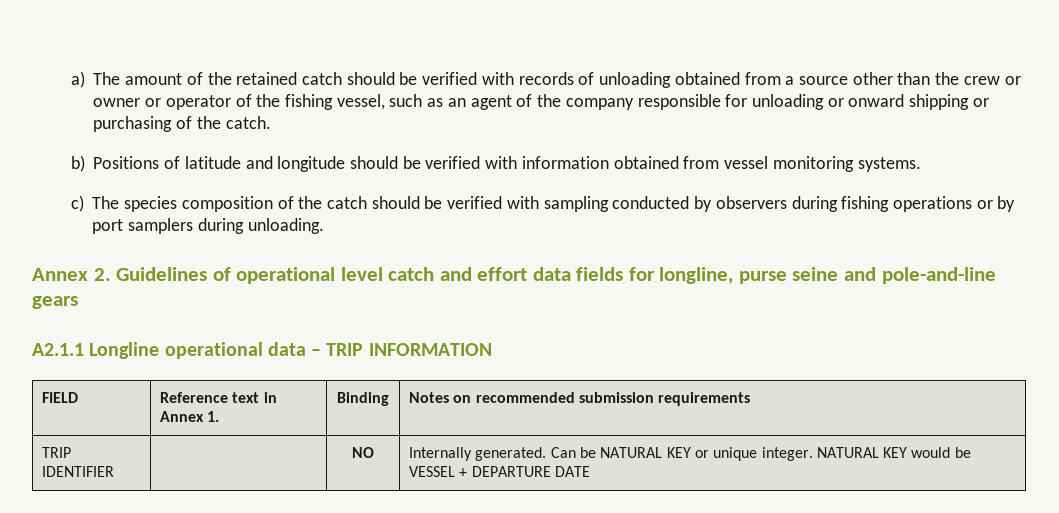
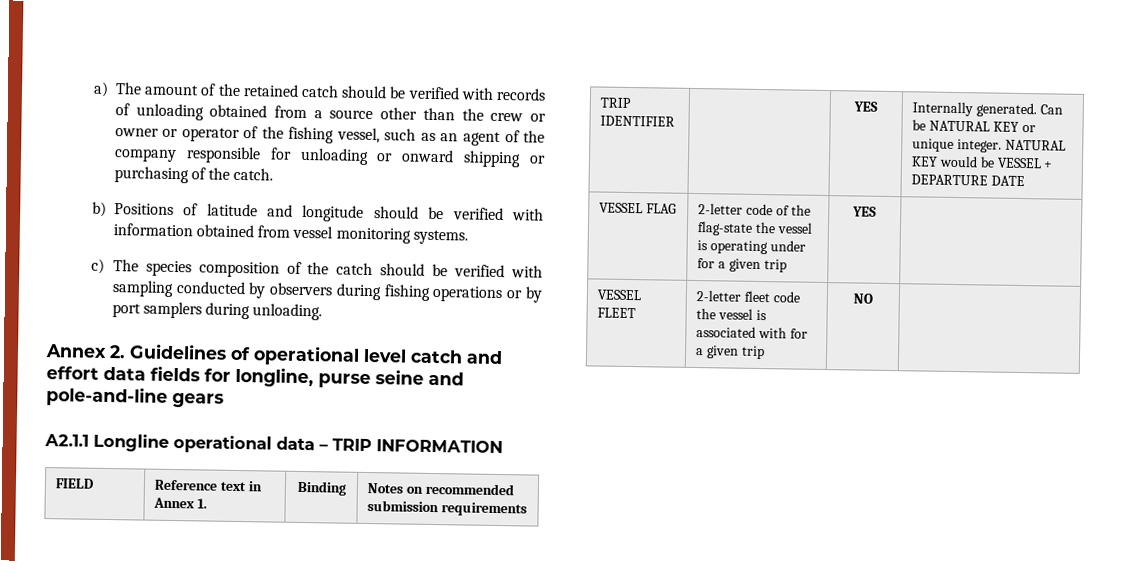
- TRIP IDENTIFIER | | NO | Internally generated. Can be NATURAL KEY or unique integer. NATURAL KEY would be VESSEL + DEPARTURE DATE
+ TRIP IDENTIFIER | | YES | Internally generated. Can be NATURAL KEY or unique integer. NATURAL KEY would be VESSEL + DEPARTURE DATE
+ VESSEL FLAG | 2-letter code of the flag-state the vessel is operating under for a given trip | YES |
+ VESSEL FLEET | 2-letter fleet code the vessel is associated with for a given trip | NO |

